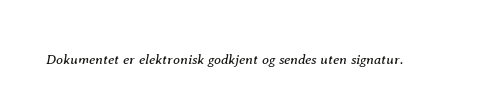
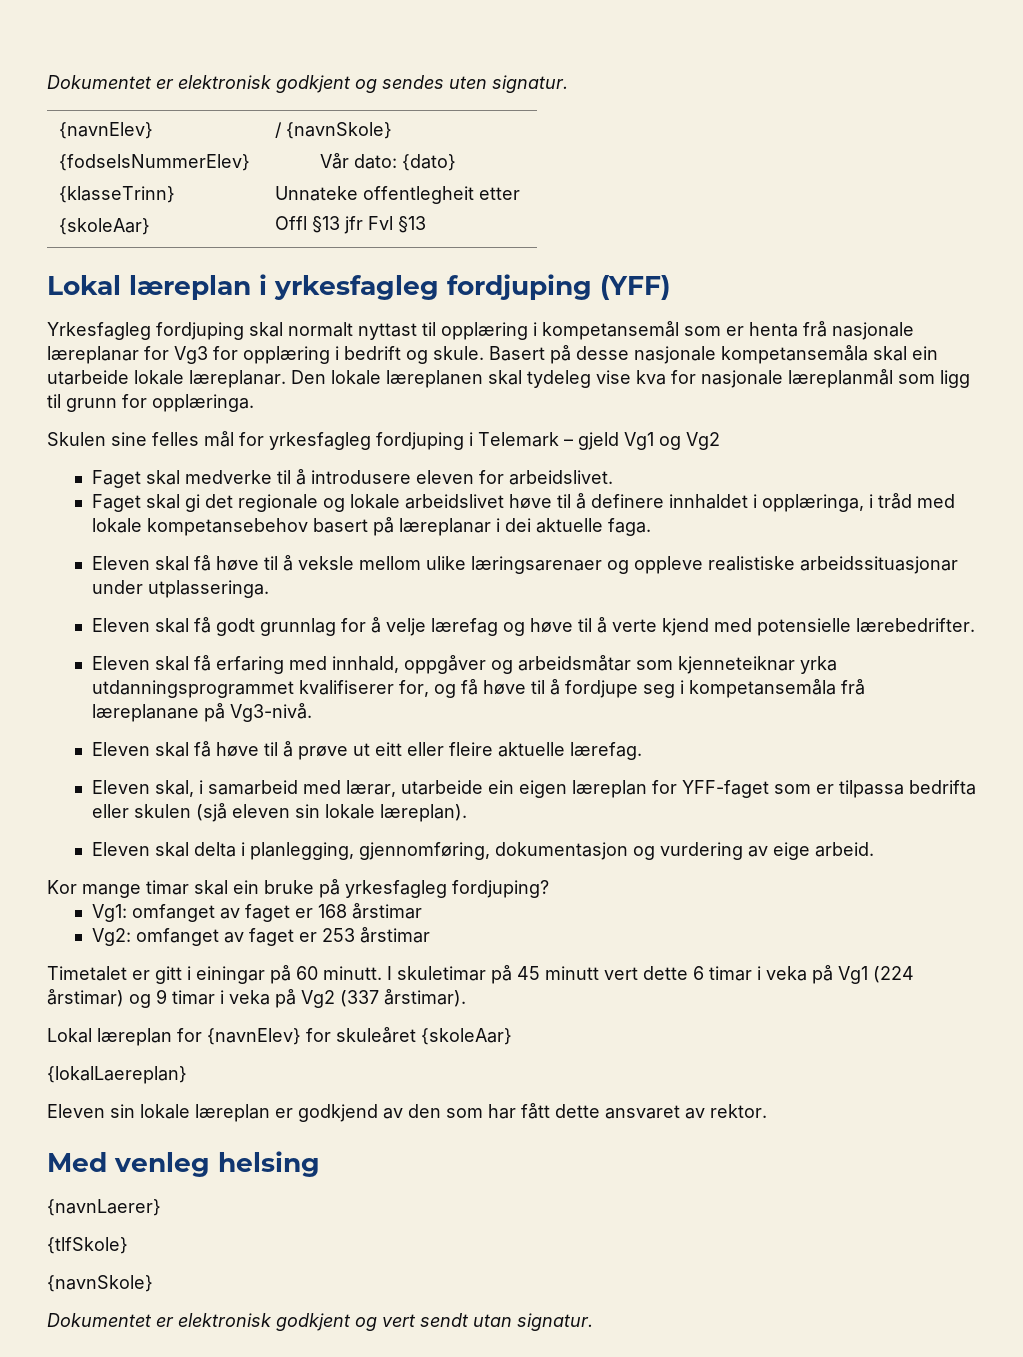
  Dokumentet er elektronisk godkjent og sendes uten signatur.
+ {navnElev}
+ {fodselsNummerElev}
+ {klasseTrinn}
+ {skoleAar} | / {navnSkole}
+ Vår dato: {dato}
+ Unnateke offentlegheit etter
+ Offl §13 jfr Fvl §13
+ Lokal læreplan i yrkesfagleg fordjuping (YFF)
+ Yrkesfagleg fordjuping skal normalt nyttast til opplæring i kompetansemål som er henta frå nasjonale læreplanar for Vg3 for opplæring i bedrift og skule. Basert på desse nasjonale kompetansemåla skal ein utarbeide lokale læreplanar. Den lokale læreplanen skal tydeleg vise kva for nasjonale læreplanmål som ligg til grunn for opplæringa.
+ Skulen sine felles mål for yrkesfagleg fordjuping i Telemark – gjeld Vg1 og Vg2
+ Faget skal medverke til å introdusere eleven for arbeidslivet.
+ Faget skal gi det regionale og lokale arbeidslivet høve til å definere innhaldet i opplæringa, i tråd med lokale kompetansebehov basert på læreplanar i dei aktuelle faga.
+ Eleven skal få høve til å veksle mellom ulike læringsarenaer og oppleve realistiske arbeidssituasjonar under utplasseringa.
+ Eleven skal få godt grunnlag for å velje lærefag og høve til å verte kjend med potensielle lærebedrifter.
+ Eleven skal få erfaring med innhald, oppgåver og arbeidsmåtar som kjenneteiknar yrka utdanningsprogrammet kvalifiserer for, og få høve til å fordjupe seg i kompetansemåla frå læreplanane på Vg3-nivå.
+ Eleven skal få høve til å prøve ut eitt eller fleire aktuelle lærefag.
+ Eleven skal, i samarbeid med lærar, utarbeide ein eigen læreplan for YFF-faget som er tilpassa bedrifta eller skulen (sjå eleven sin lokale læreplan).
+ Eleven skal delta i planlegging, gjennomføring, dokumentasjon og vurdering av eige arbeid.
+ Kor mange timar skal ein bruke på yrkesfagleg fordjuping?
+ Vg1: omfanget av faget er 168 årstimar
+ Vg2: omfanget av faget er 253 årstimar
+ Timetalet er gitt i einingar på 60 minutt. I skuletimar på 45 minutt vert dette 6 timar i veka på Vg1 (224 årstimar) og 9 timar i veka på Vg2 (337 årstimar).
+ Lokal læreplan for {navnElev} for skuleåret {skoleAar}
+ {lokalLaereplan}
+ Eleven sin lokale læreplan er godkjend av den som har fått dette ansvaret av rektor.
+ Med venleg helsing
+ {navnLaerer}
+ {tlfSkole}
+ {navnSkole}
+ Dokumentet er elektronisk godkjent og vert sendt utan signatur.

